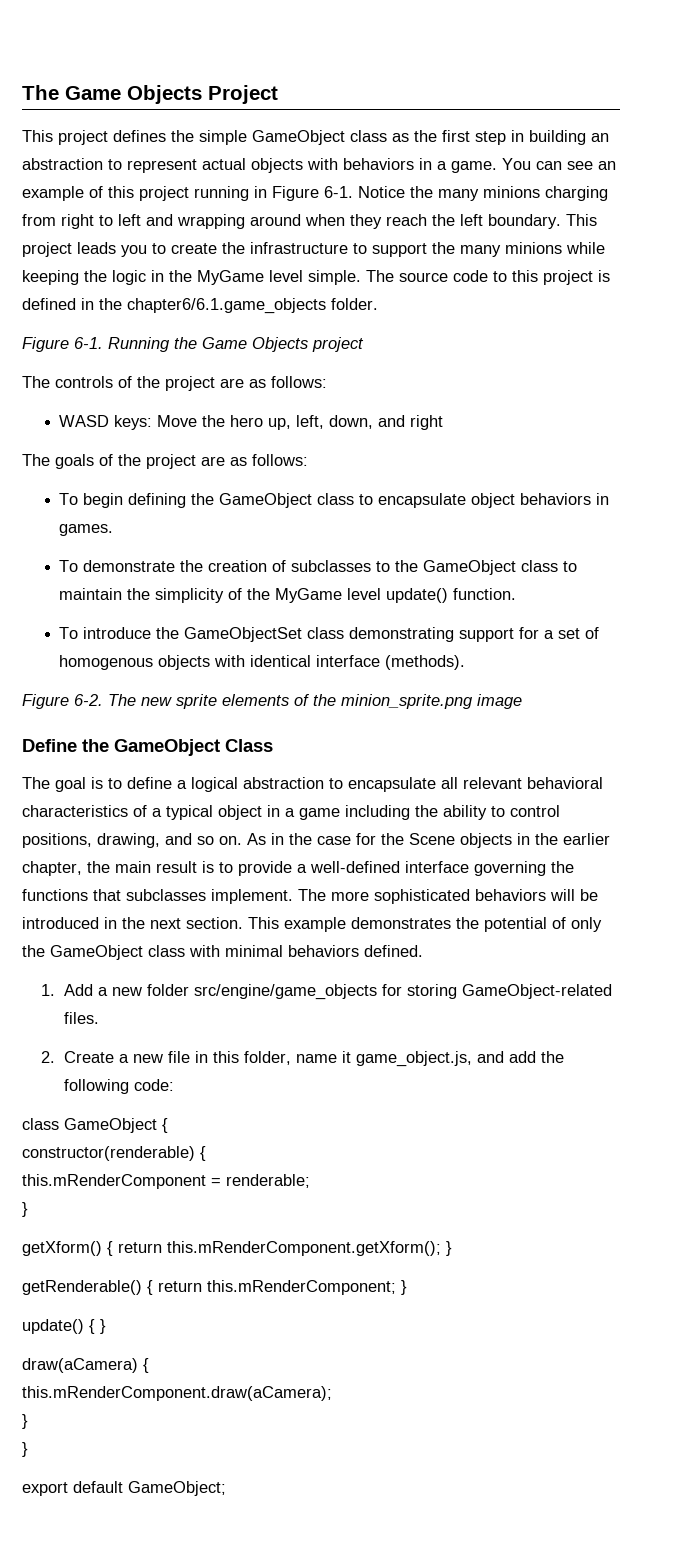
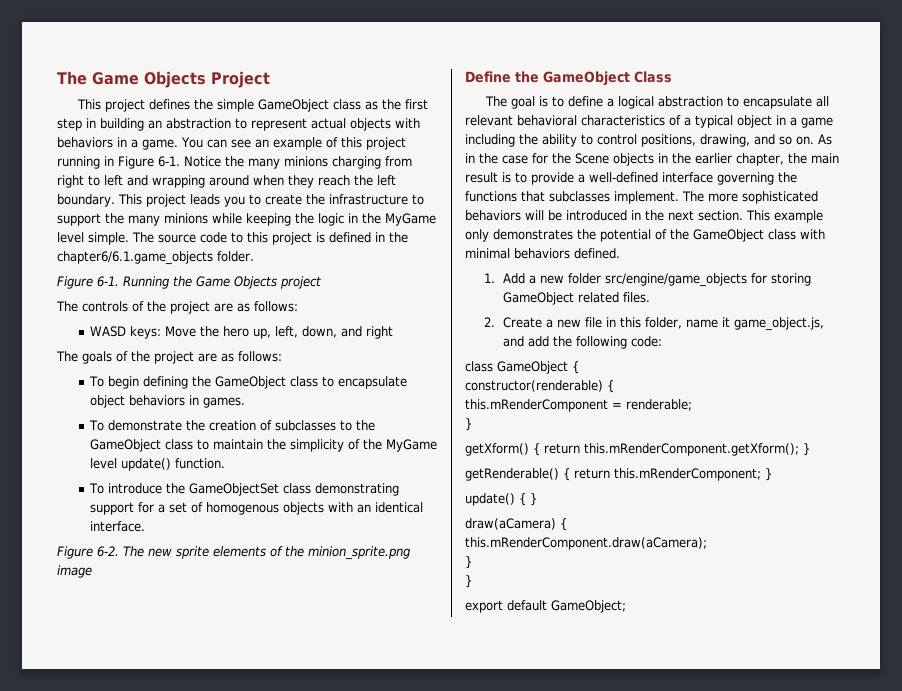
- To introduce the GameObjectSet class demonstrating support for a set of homogenous objects with identical interface (methods).
+ To introduce the GameObjectSet class demonstrating support for a set of homogenous objects with an identical interface.
- This example demonstrates the potential of only the GameObject class with minimal behaviors defined.
+ This example only demonstrates the potential of the GameObject class with minimal behaviors defined.
- 1. Add a new folder src/engine/game_objects for storing GameObject-related files.
+ 1. Add a new folder src/engine/game_objects for storing GameObject related files.

